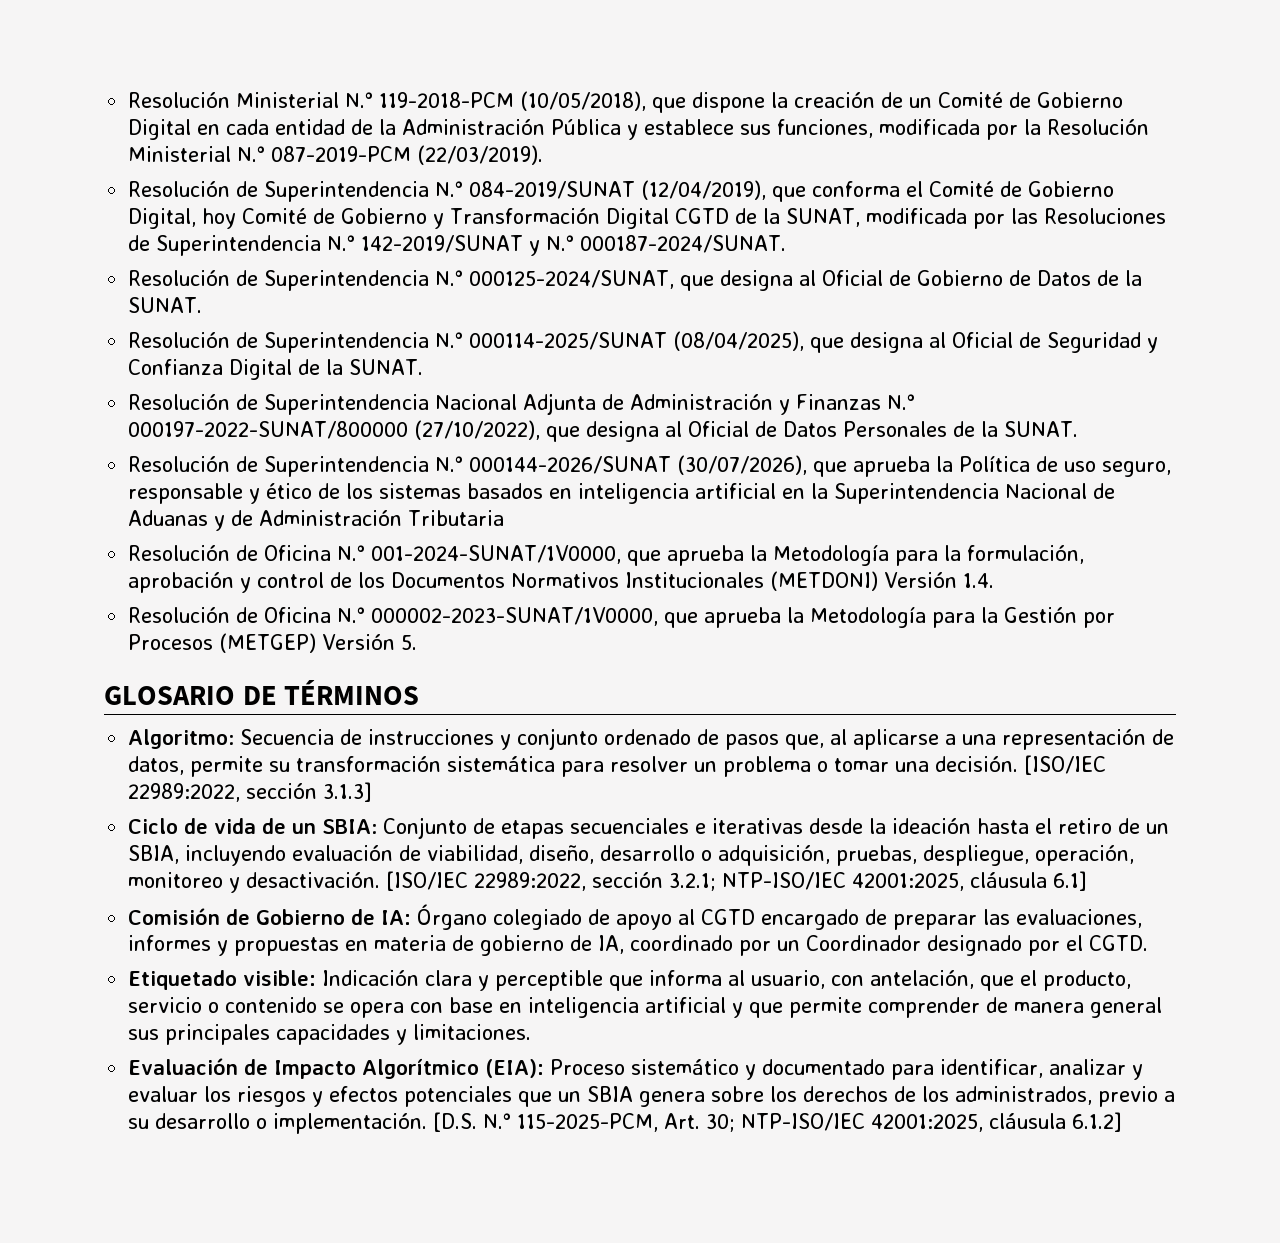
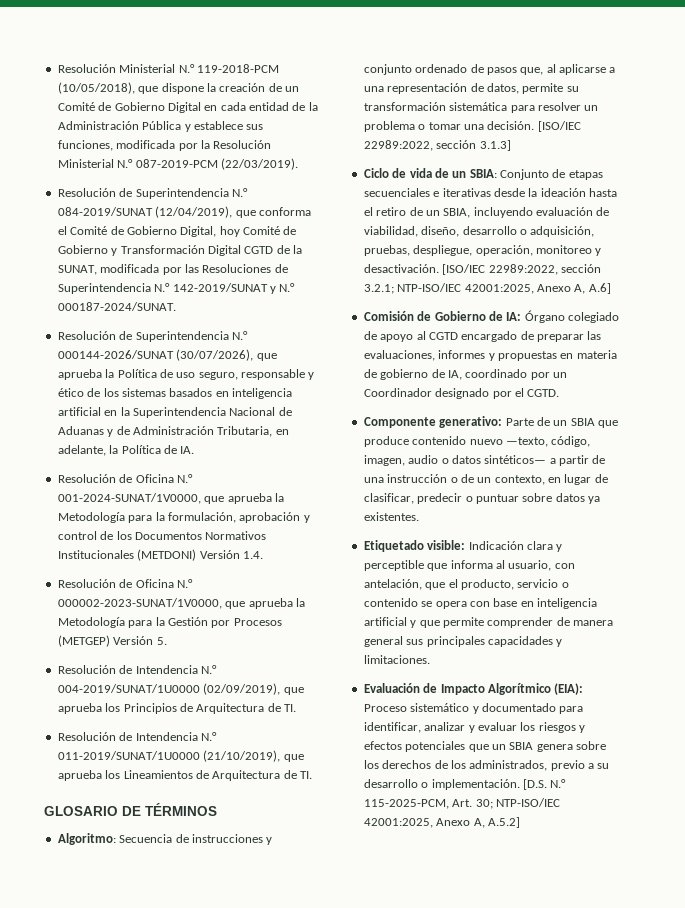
- Resolución de Superintendencia N.° 000125-2024/SUNAT, que designa al Oficial de Gobierno de Datos de la SUNAT.
- Resolución de Superintendencia N.° 000114-2025/SUNAT (08/04/2025), que designa al Oficial de Seguridad y Confianza Digital de la SUNAT.
- Resolución de Superintendencia Nacional Adjunta de Administración y Finanzas N.° 000197-2022-SUNAT/800000 (27/10/2022), que designa al Oficial de Datos Personales de la SUNAT.
- Resolución de Superintendencia N.° 000144-2026/SUNAT (30/07/2026), que aprueba la Política de uso seguro, responsable y ético de los sistemas basados en inteligencia artificial en la Superintendencia Nacional de Aduanas y de Administración Tributaria
+ Resolución de Superintendencia N.° 000144-2026/SUNAT (30/07/2026), que aprueba la Política de uso seguro, responsable y ético de los sistemas basados en inteligencia artificial en la Superintendencia Nacional de Aduanas y de Administración Tributaria, en adelante, la Política de IA.
+ Resolución de Intendencia N.° 004-2019/SUNAT/1U0000 (02/09/2019), que aprueba los Principios de Arquitectura de TI.
+ Resolución de Intendencia N.° 011-2019/SUNAT/1U0000 (21/10/2019), que aprueba los Lineamientos de Arquitectura de TI.
- [ISO/IEC 22989:2022, sección 3.2.1; NTP-ISO/IEC 42001:2025, cláusula 6.1]
+ [ISO/IEC 22989:2022, sección 3.2.1; NTP-ISO/IEC 42001:2025, Anexo A, A.6]
+ Componente generativo: Parte de un SBIA que produce contenido nuevo —texto, código, imagen, audio o datos sintéticos— a partir de una instrucción o de un contexto, en lugar de clasificar, predecir o puntuar sobre datos ya existentes.
- [D.S. N.° 115-2025-PCM, Art. 30; NTP-ISO/IEC 42001:2025, cláusula 6.1.2]
+ [D.S. N.° 115-2025-PCM, Art. 30; NTP-ISO/IEC 42001:2025, Anexo A, A.5.2]

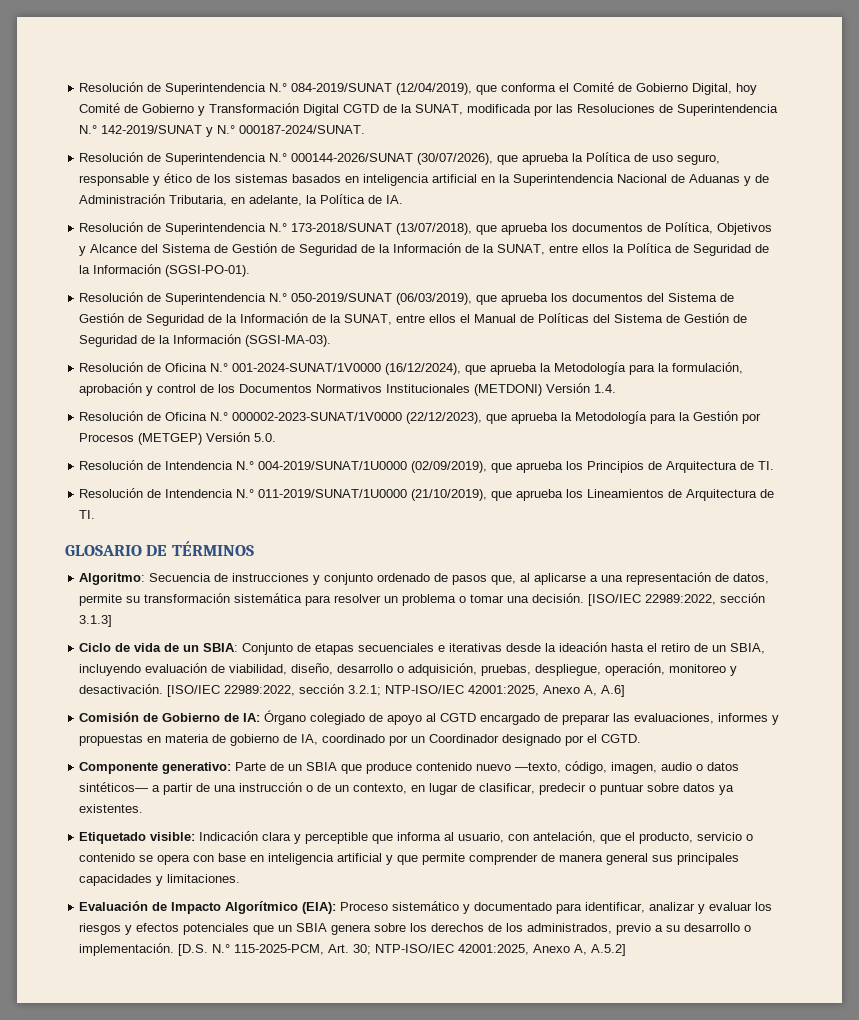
- Resolución Ministerial N.° 119-2018-PCM (10/05/2018), que dispone la creación de un Comité de Gobierno Digital en cada entidad de la Administración Pública y establece sus funciones, modificada por la Resolución Ministerial N.° 087-2019-PCM (22/03/2019).
- Resolución de Oficina N.° 001-2024-SUNAT/1V0000, que aprueba la Metodología para la formulación, aprobación y control de los Documentos Normativos Institucionales (METDONI) Versión 1.4.
+ Resolución de Superintendencia N.° 173-2018/SUNAT (13/07/2018), que aprueba los documentos de Política, Objetivos y Alcance del Sistema de Gestión de Seguridad de la Información de la SUNAT, entre ellos la Política de Seguridad de la Información (SGSI-PO-01).
+ Resolución de Superintendencia N.° 050-2019/SUNAT (06/03/2019), que aprueba los documentos del Sistema de Gestión de Seguridad de la Información de la SUNAT, entre ellos el Manual de Políticas del Sistema de Gestión de Seguridad de la Información (SGSI-MA-03).
+ Resolución de Oficina N.° 001-2024-SUNAT/1V0000 (16/12/2024), que aprueba la Metodología para la formulación, aprobación y control de los Documentos Normativos Institucionales (METDONI) Versión 1.4.
- Resolución de Oficina N.° 000002-2023-SUNAT/1V0000, que aprueba la Metodología para la Gestión por Procesos (METGEP) Versión 5.
+ Resolución de Oficina N.° 000002-2023-SUNAT/1V0000 (22/12/2023), que aprueba la Metodología para la Gestión por Procesos (METGEP) Versión 5.0.

